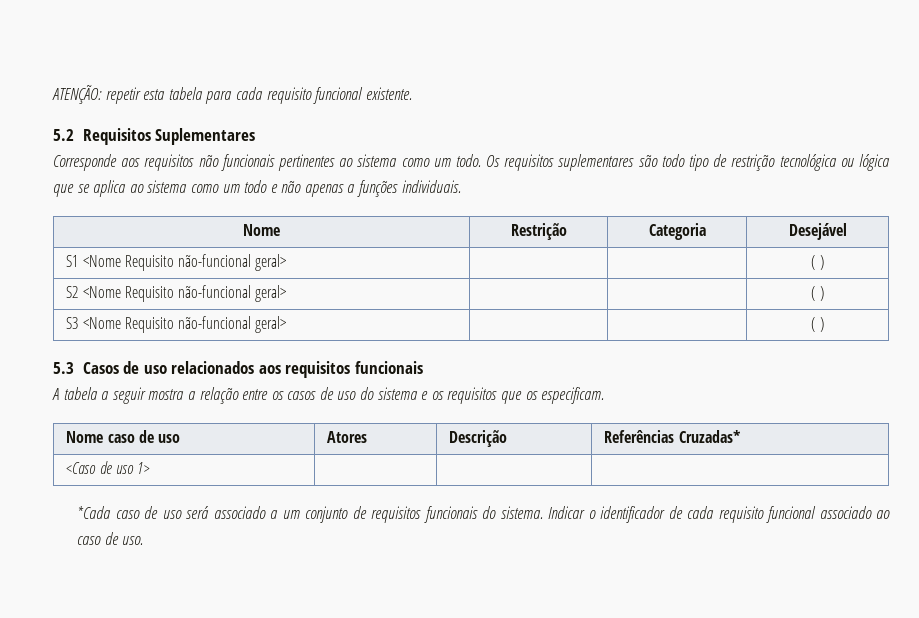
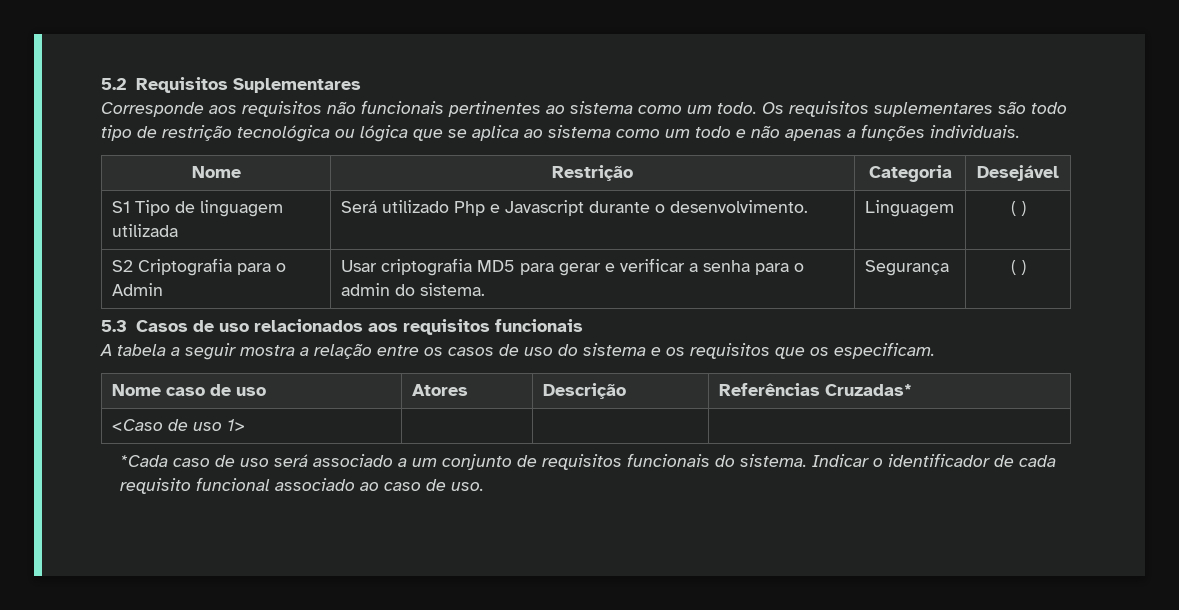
- ATENÇÃO: repetir esta tabela para cada requisito funcional existente.
- S1 <Nome Requisito não-funcional geral> | | | ( )
- S2 <Nome Requisito não-funcional geral> | | | ( )
- S3 <Nome Requisito não-funcional geral> | | | ( )
+ S1 Tipo de linguagem utilizada | Será utilizado Php e Javascript durante o desenvolvimento. | Linguagem | ( )
+ S2 Criptografia para o Admin | Usar criptografia MD5 para gerar e verificar a senha para o admin do sistema. | Segurança | ( )

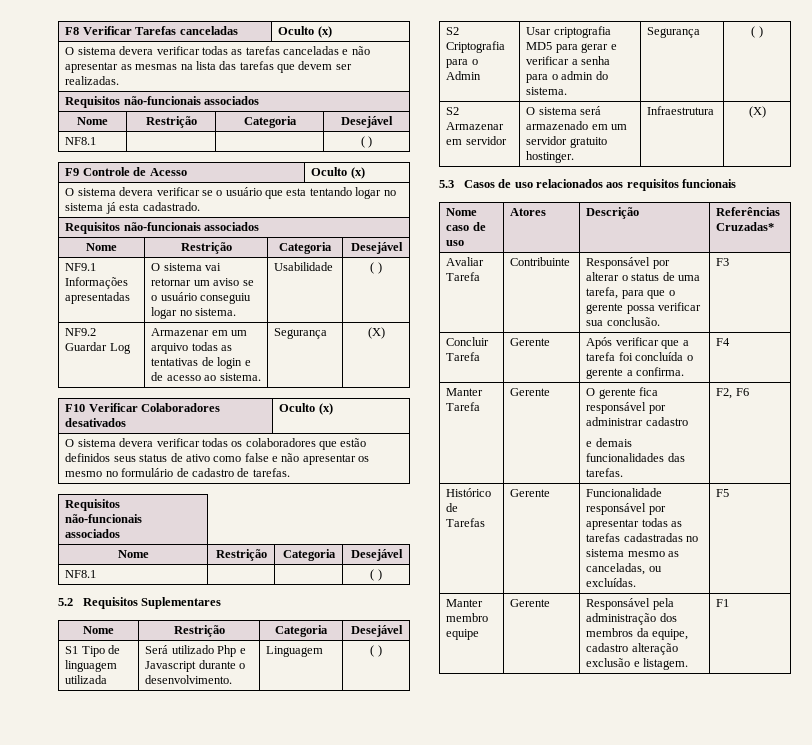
+ F8 Verificar Tarefas canceladas | Oculto (x)
+ O sistema devera verificar todas as tarefas canceladas e não apresentar as mesmas na lista das tarefas que devem ser realizadas.
+ Requisitos não-funcionais associados
+ Nome | Restrição | Categoria | Desejável
+ NF8.1 | | | ( )
+ F9 Controle de Acesso | Oculto (x)
+ O sistema devera verificar se o usuário que esta tentando logar no sistema já esta cadastrado.
+ Requisitos não-funcionais associados
+ Nome | Restrição | Categoria | Desejável
+ NF9.1 Informações apresentadas | O sistema vai retornar um aviso se o usuário conseguiu logar no sistema. | Usabilidade | ( )
+ NF9.2 Guardar Log | Armazenar em um arquivo todas as tentativas de login e de acesso ao sistema. | Segurança | (X)
+ F10 Verificar Colaboradores desativados | Oculto (x)
+ O sistema devera verificar todas os colaboradores que estão definidos seus status de ativo como false e não apresentar os mesmo no formulário de cadastro de tarefas.
+ Requisitos não-funcionais associados
+ Nome | Restrição | Categoria | Desejável
+ NF8.1 | | | ( )
  5.2 Requisitos Suplementares
- Corresponde aos requisitos não funcionais pertinentes ao sistema como um todo. Os requisitos suplementares são todo tipo de restrição tecnológica ou lógica que se aplica ao sistema como um todo e não apenas a funções individuais.
+ S2 Armazenar em servidor | O sistema será armazenado em um servidor gratuito hostinger. | Infraestrutura | (X)
- A tabela a seguir mostra a relação entre os casos de uso do sistema e os requisitos que os especificam.
- <Caso de uso 1> | | |
- *Cada caso de uso será associado a um conjunto de requisitos funcionais do sistema. Indicar o identificador de cada requisito funcional associado ao caso de uso.
+ Avaliar Tarefa | Contribuinte | Responsável por alterar o status de uma tarefa, para que o gerente possa verificar sua conclusão. | F3
+ Concluir Tarefa | Gerente | Após verificar que a tarefa foi concluída o gerente a confirma. | F4
+ Manter Tarefa | Gerente | O gerente fica responsável por administrar cadastro
+ e demais funcionalidades das tarefas. | F2, F6
+ Histórico de Tarefas | Gerente | Funcionalidade responsável por apresentar todas as tarefas cadastradas no sistema mesmo as canceladas, ou excluídas. | F5
+ Manter membro equipe | Gerente | Responsável pela administração dos membros da equipe, cadastro alteração exclusão e listagem. | F1

